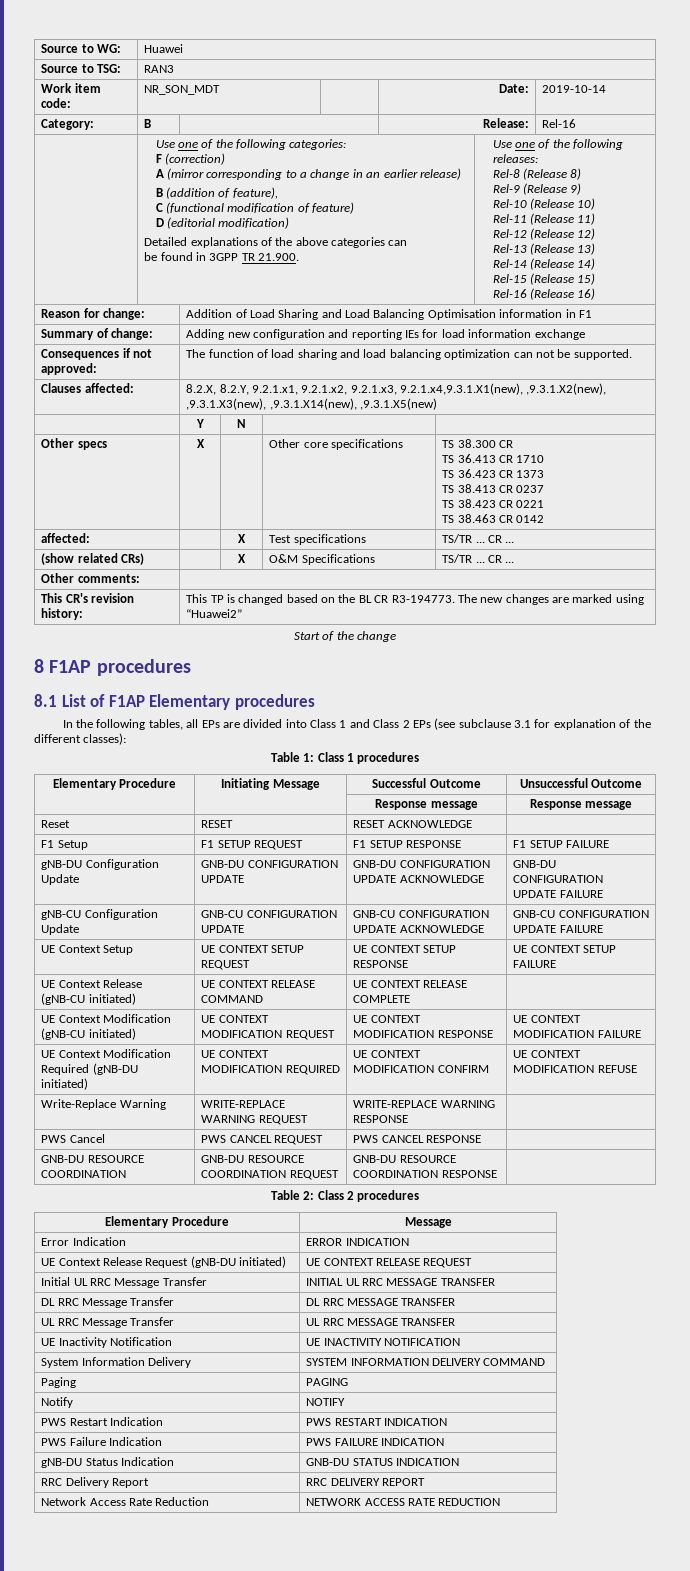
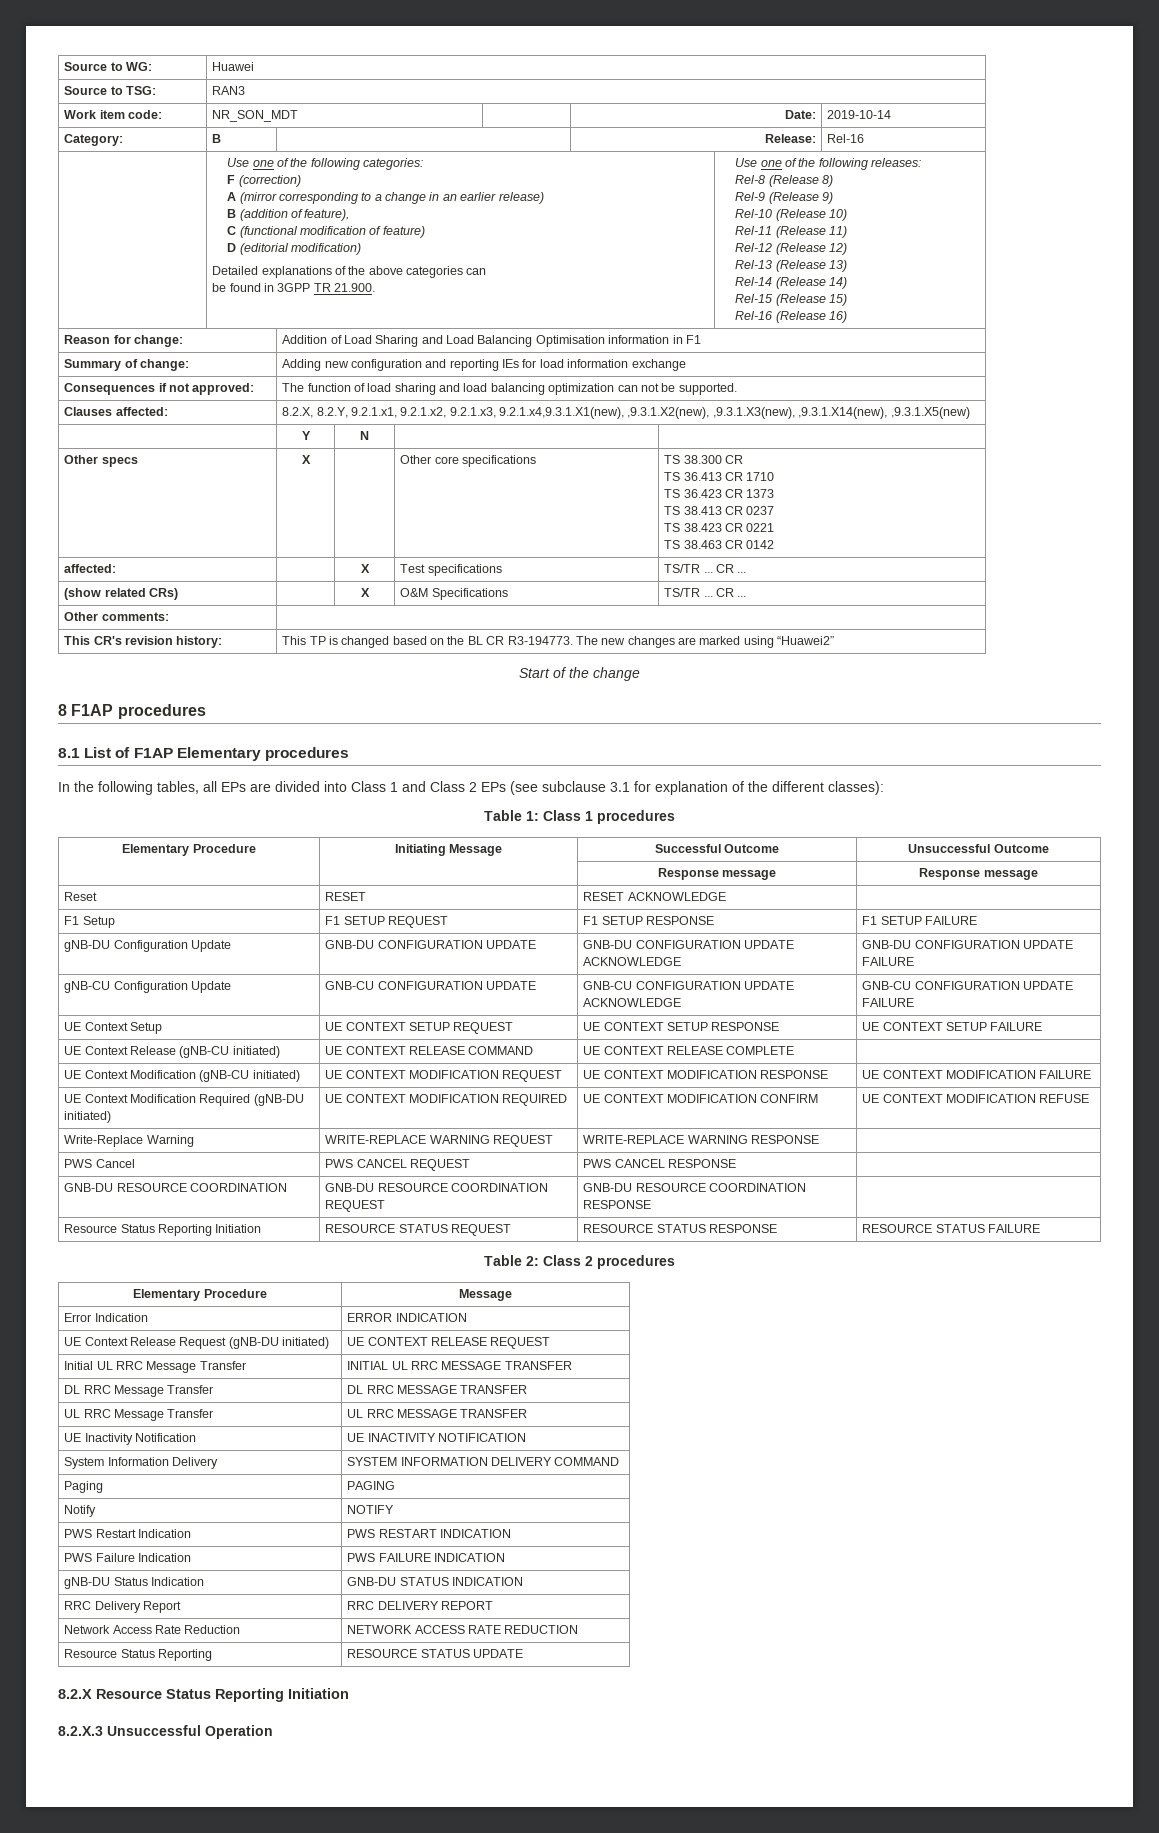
+ Resource Status Reporting Initiation | RESOURCE STATUS REQUEST | RESOURCE STATUS RESPONSE | RESOURCE STATUS FAILURE
+ Resource Status Reporting | RESOURCE STATUS UPDATE
+ 8.2.X Resource Status Reporting Initiation
+ 8.2.X.3 Unsuccessful Operation

